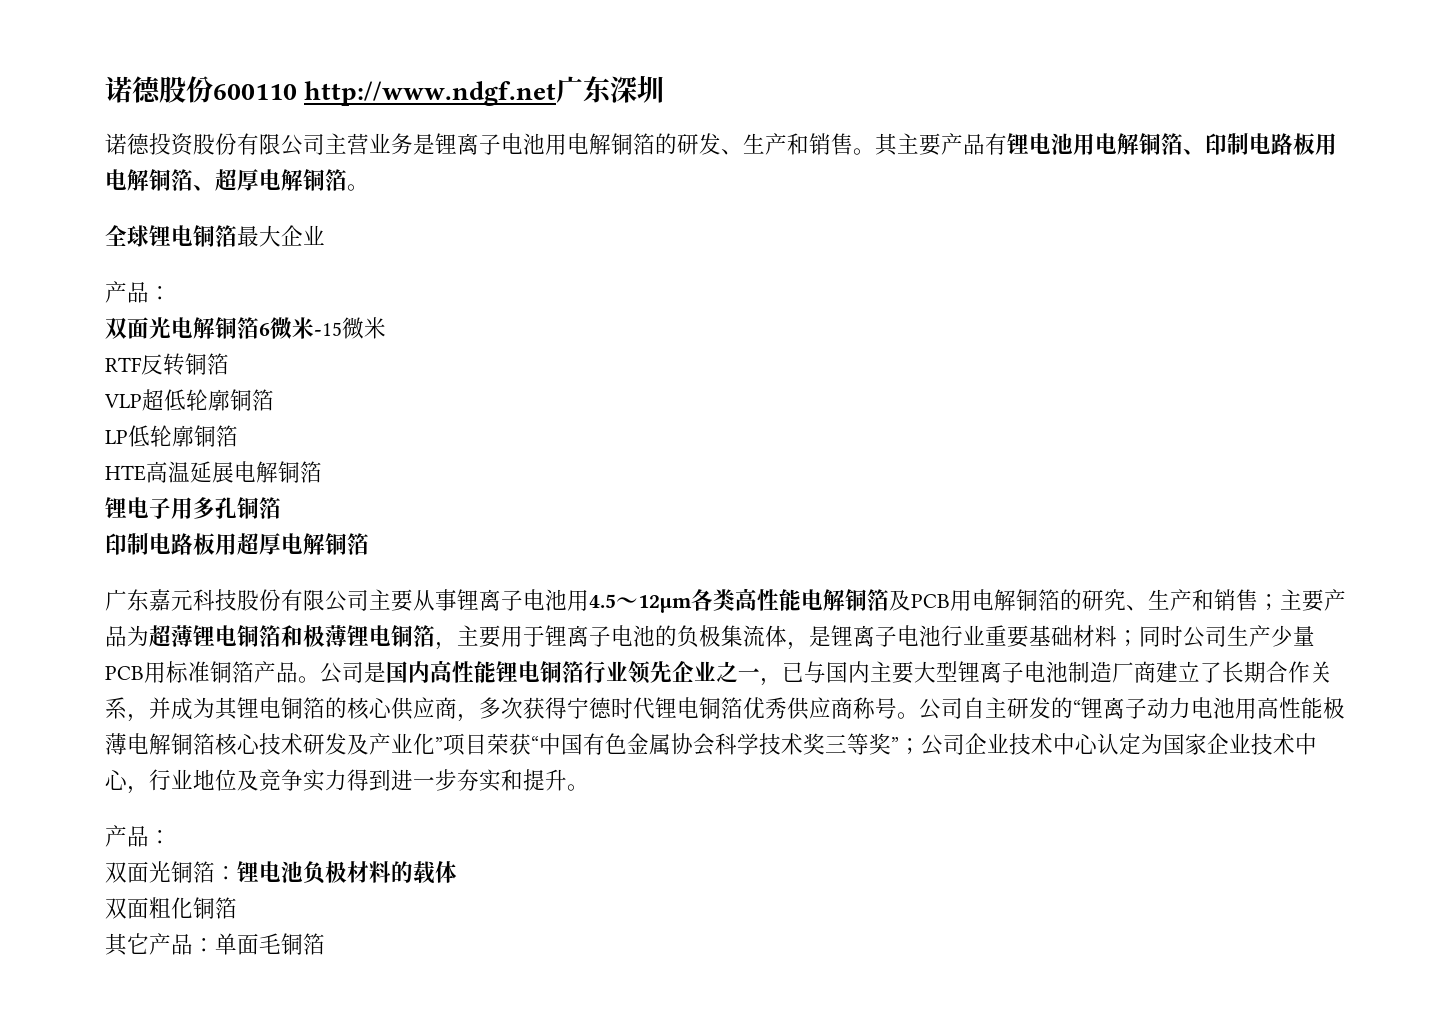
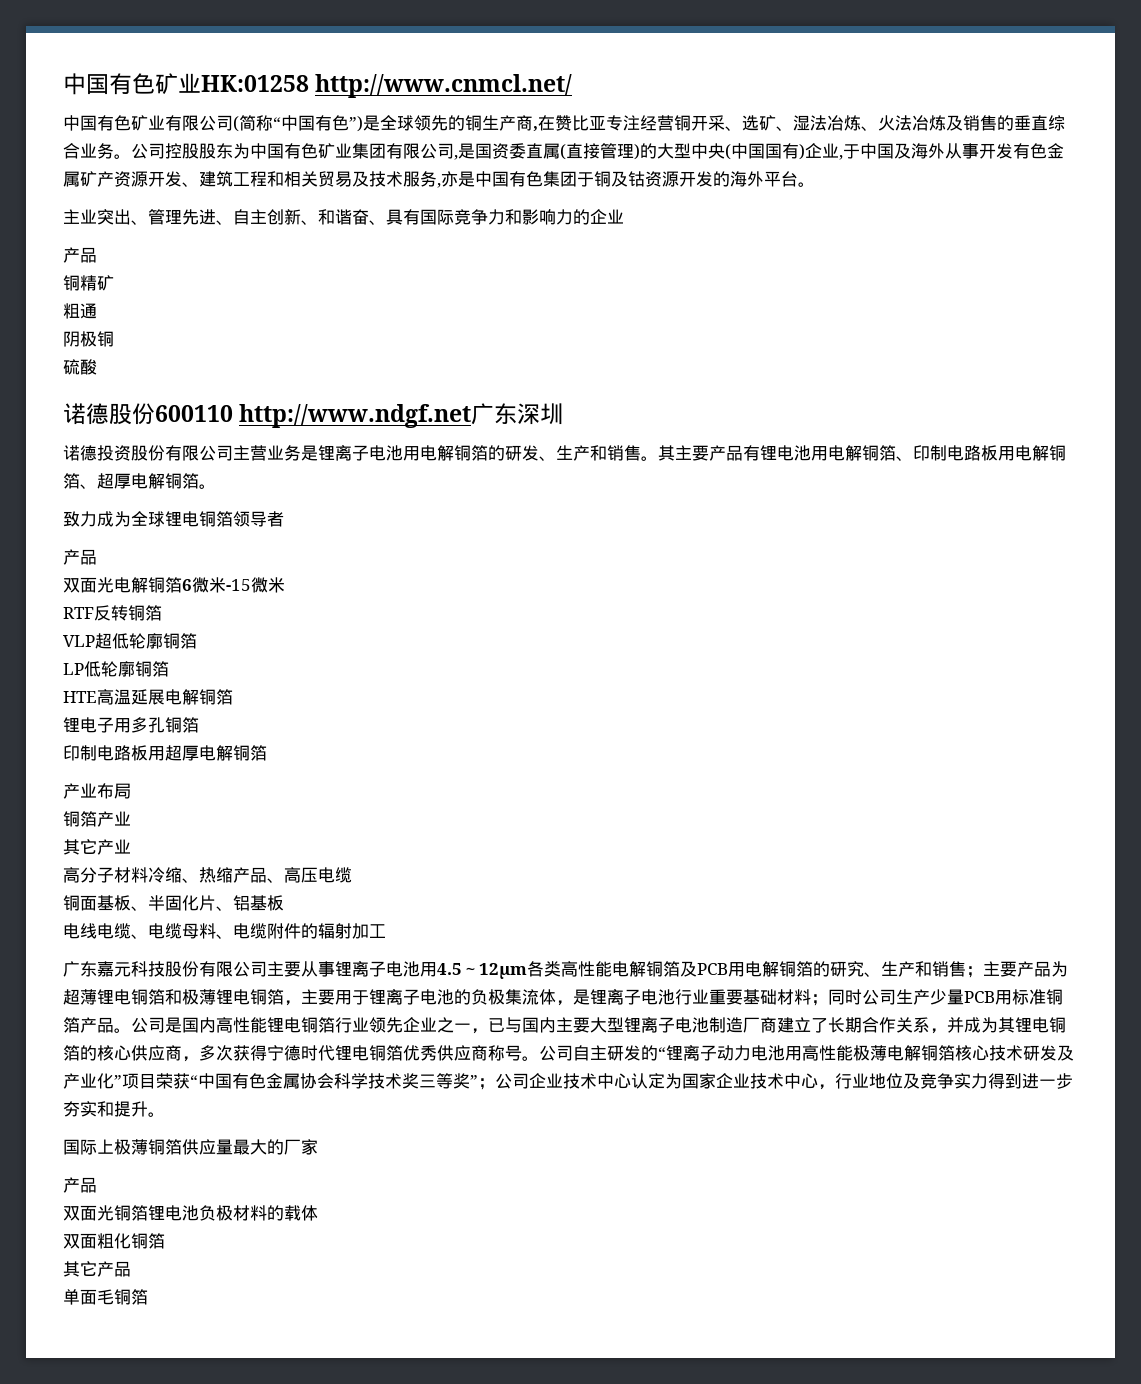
+ 中国有色矿业HK:01258 http://www.cnmcl.net/
+ 中国有色矿业有限公司(简称“中国有色”)是全球领先的铜生产商,在赞比亚专注经营铜开采、选矿、湿法冶炼、火法冶炼及销售的垂直综合业务。公司控股股东为中国有色矿业集团有限公司,是国资委直属(直接管理)的大型中央(中国国有)企业,于中国及海外从事开发有色金属矿产资源开发、建筑工程和相关贸易及技术服务,亦是中国有色集团于铜及钴资源开发的海外平台。
+ 主业突出、管理先进、自主创新、和谐奋、具有国际竞争力和影响力的企业
+ 产品
+ 铜精矿
+ 粗通
+ 阴极铜
+ 硫酸
- 全球锂电铜箔最大企业
- 产品：
+ 致力成为全球锂电铜箔领导者
+ 产品
+ 产业布局
+ 铜箔产业
+ 其它产业
+ 高分子材料冷缩、热缩产品、高压电缆
+ 铜面基板、半固化片、铝基板
+ 电线电缆、电缆母料、电缆附件的辐射加工
  公司自主研发的“锂离子动力电池用高性能极薄电解铜箔核心技术研发及产业化”项目荣获“中国有色金属协会科学技术奖三等奖”；公司企业技术中心认定为国家企业技术中心，行业地位及竞争实力得到进一步夯实和提升。
- 产品：
+ 国际上极薄铜箔供应量最大的厂家
+ 产品
- 双面光铜箔：锂电池负极材料的载体
+ 双面光铜箔锂电池负极材料的载体
- 其它产品：单面毛铜箔
+ 其它产品
+ 单面毛铜箔

